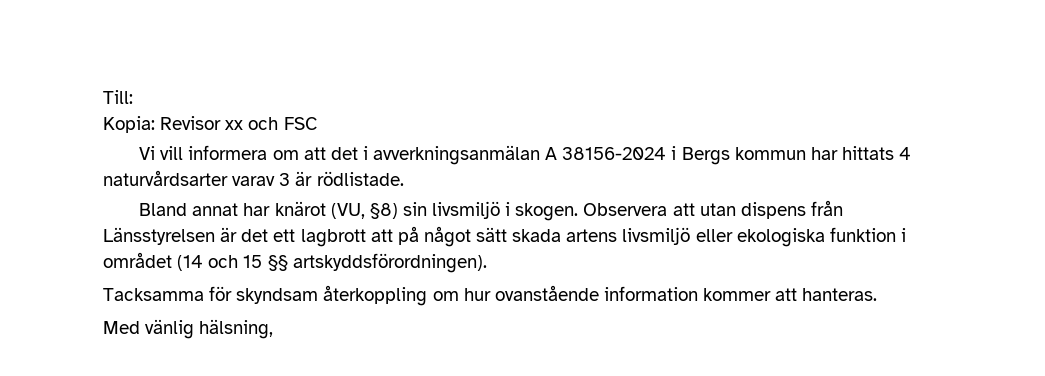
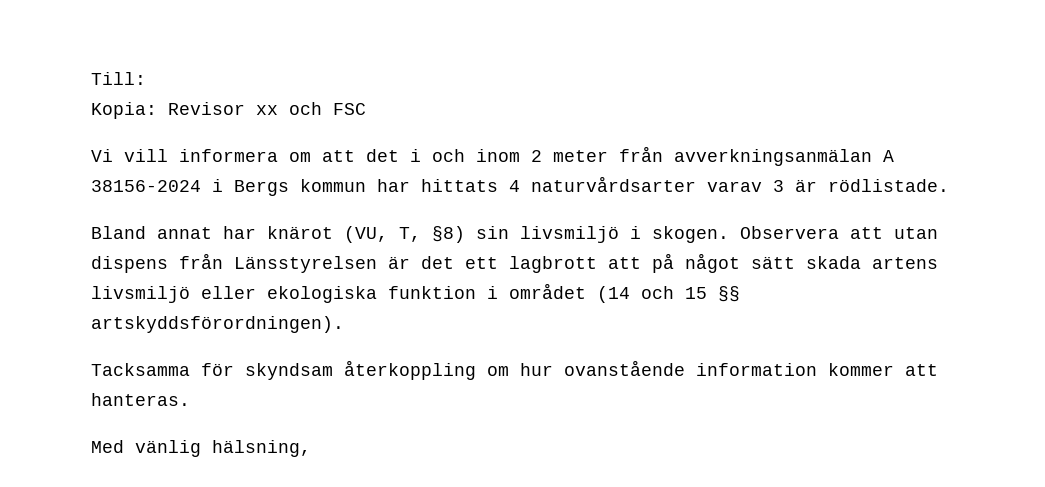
- Vi vill informera om att det i avverkningsanmälan A 38156-2024 i Bergs kommun har hittats 4 naturvårdsarter varav 3 är rödlistade.
+ Vi vill informera om att det i och inom 2 meter från avverkningsanmälan A 38156-2024 i Bergs kommun har hittats 4 naturvårdsarter varav 3 är rödlistade.
- Bland annat har knärot (VU, §8) sin livsmiljö i skogen.
+ Bland annat har knärot (VU, T, §8) sin livsmiljö i skogen.

